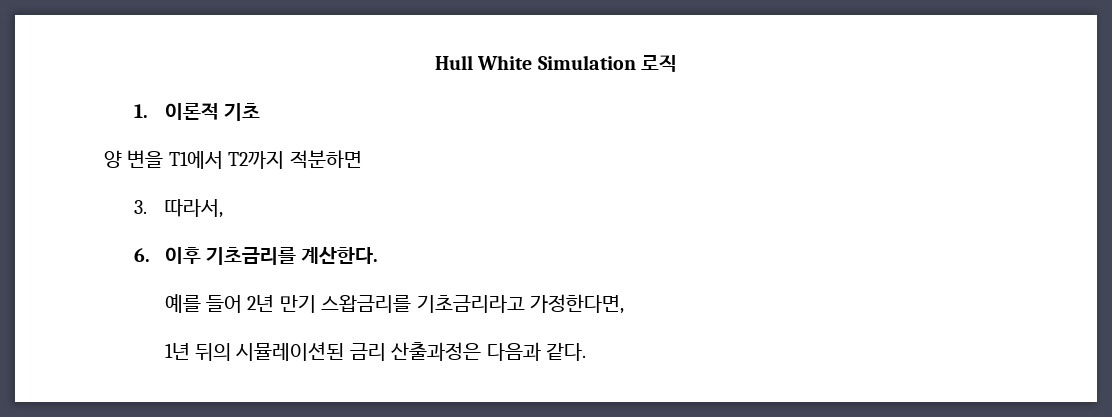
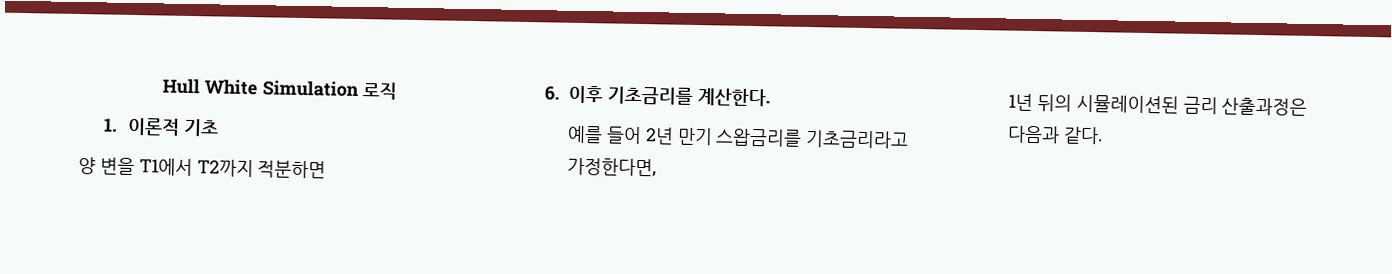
- 3. 따라서,

